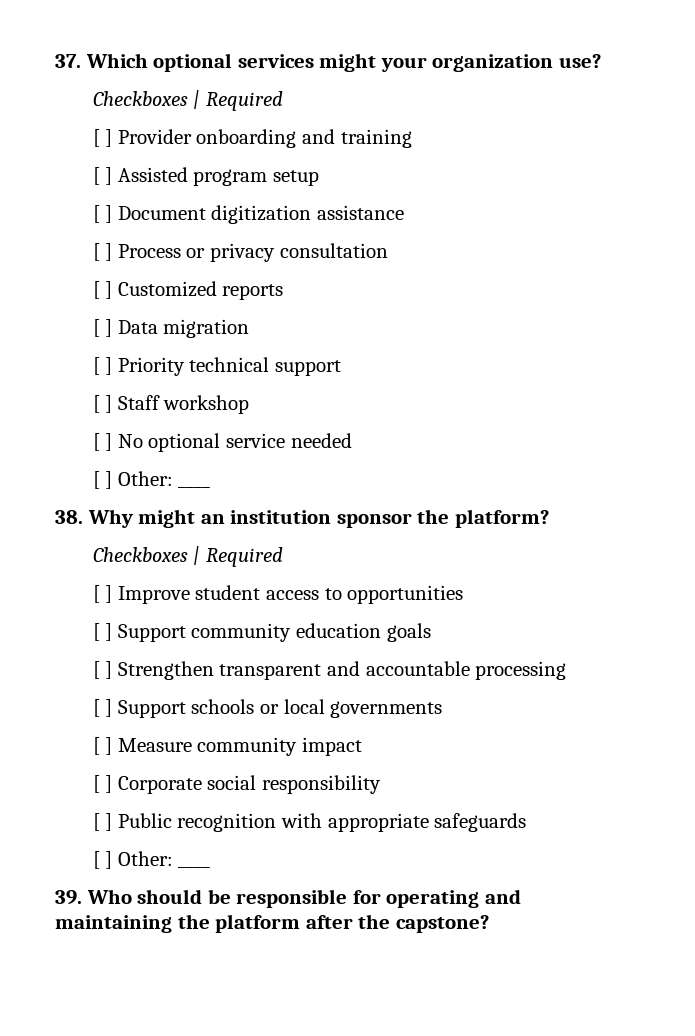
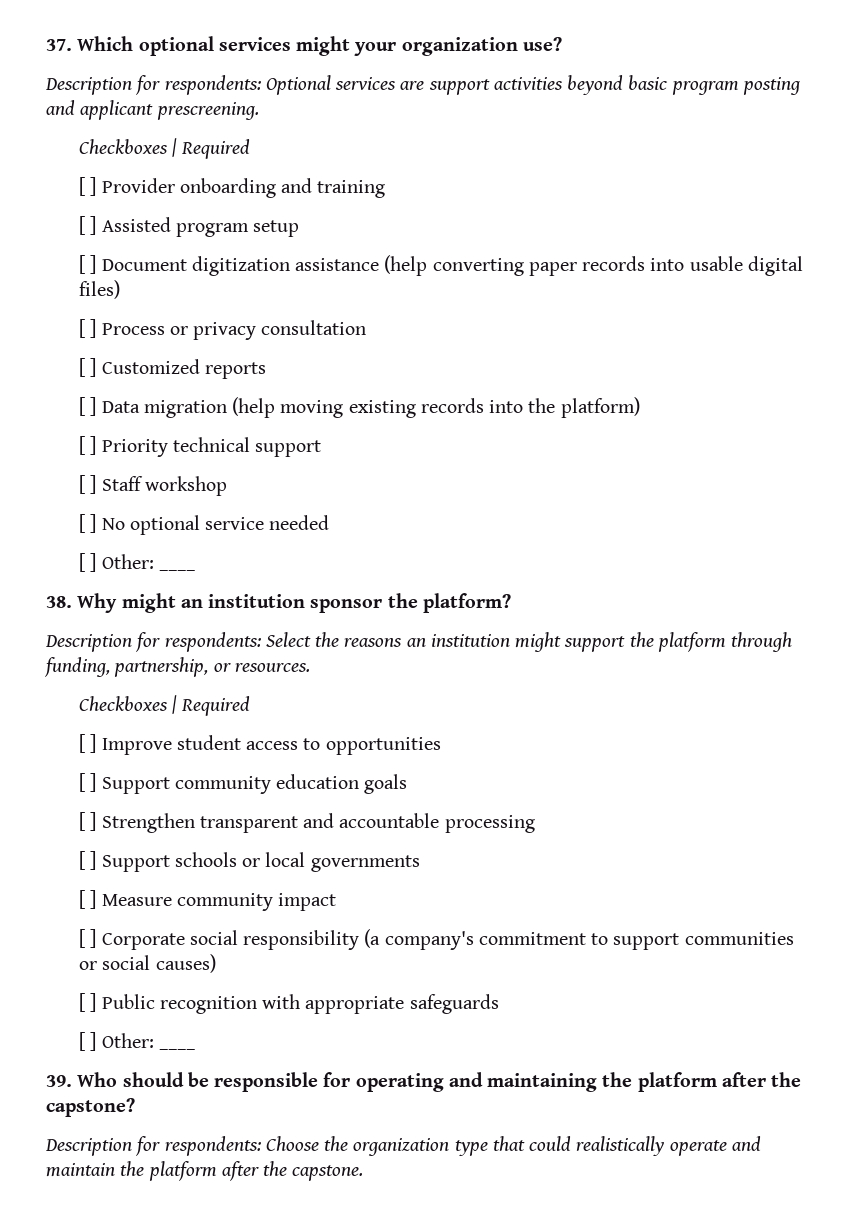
+ Description for respondents: Optional services are support activities beyond basic program posting and applicant prescreening.
- [ ] Document digitization assistance
+ [ ] Document digitization assistance (help converting paper records into usable digital files)
- [ ] Data migration
+ [ ] Data migration (help moving existing records into the platform)
+ Description for respondents: Select the reasons an institution might support the platform through funding, partnership, or resources.
- [ ] Corporate social responsibility
+ [ ] Corporate social responsibility (a company's commitment to support communities or social causes)
+ Description for respondents: Choose the organization type that could realistically operate and maintain the platform after the capstone.

